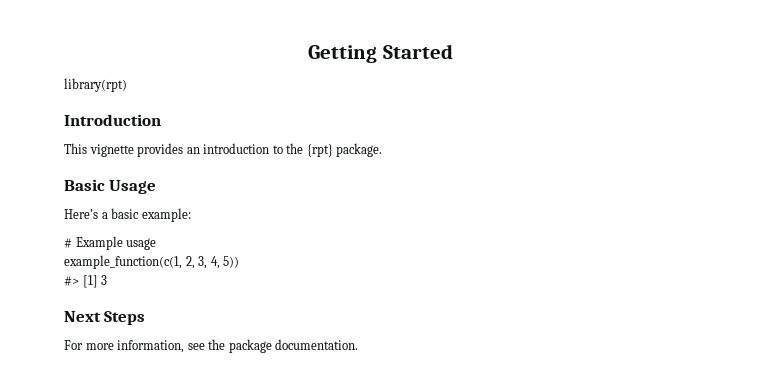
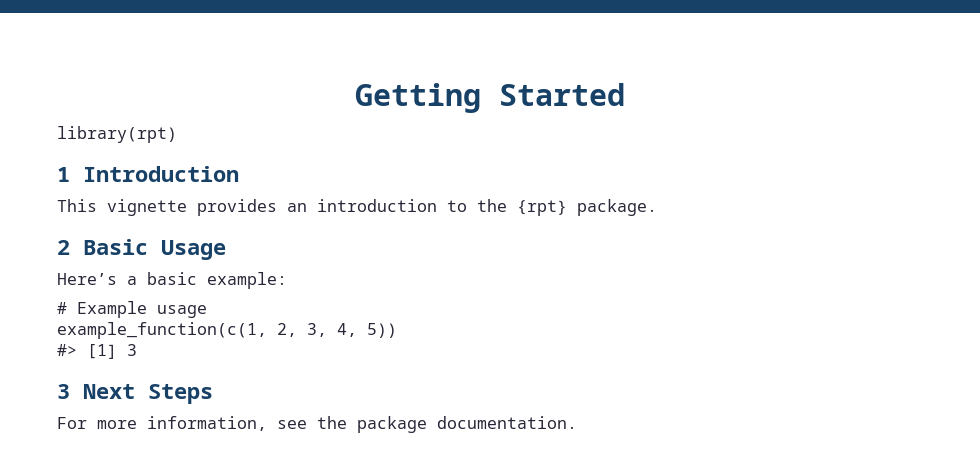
- Introduction
+ 1 Introduction
- Basic Usage
+ 2 Basic Usage
- Next Steps
+ 3 Next Steps

